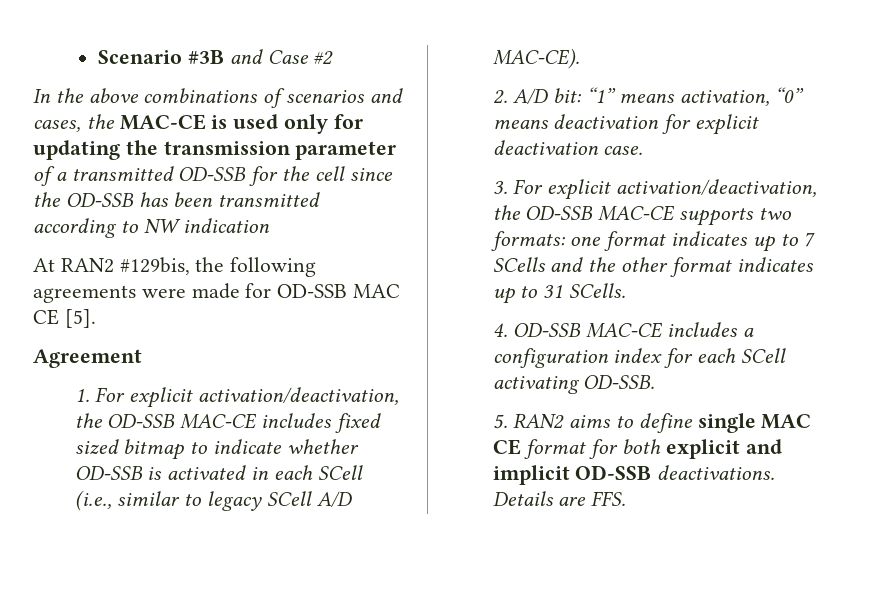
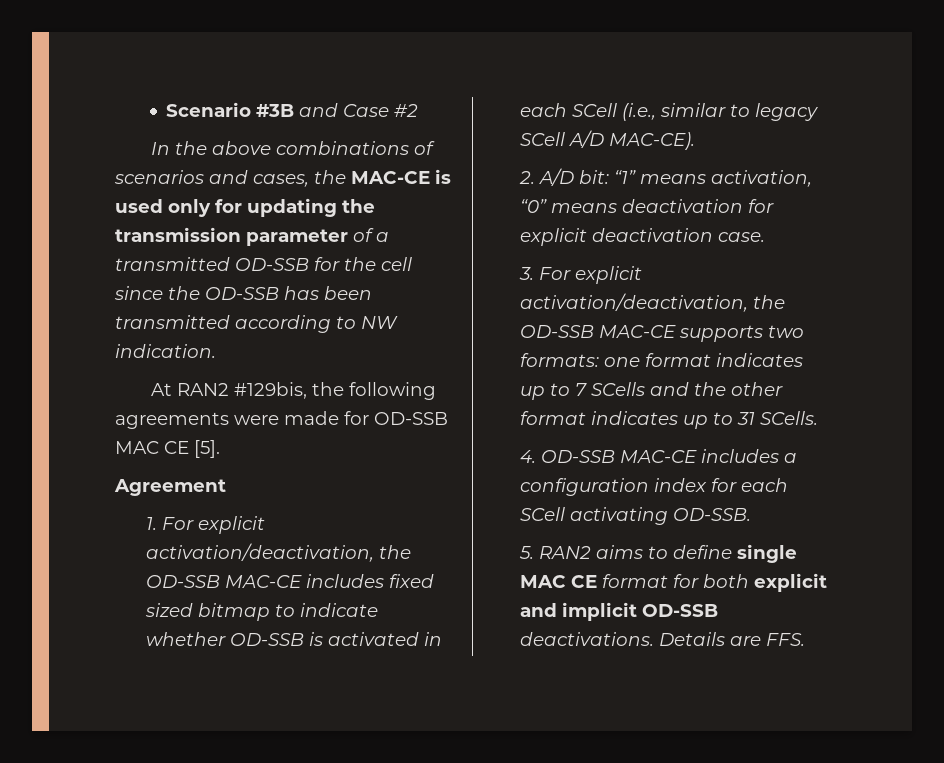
- In the above combinations of scenarios and cases, the MAC-CE is used only for updating the transmission parameter of a transmitted OD-SSB for the cell since the OD-SSB has been transmitted according to NW indication
+ In the above combinations of scenarios and cases, the MAC-CE is used only for updating the transmission parameter of a transmitted OD-SSB for the cell since the OD-SSB has been transmitted according to NW indication.

